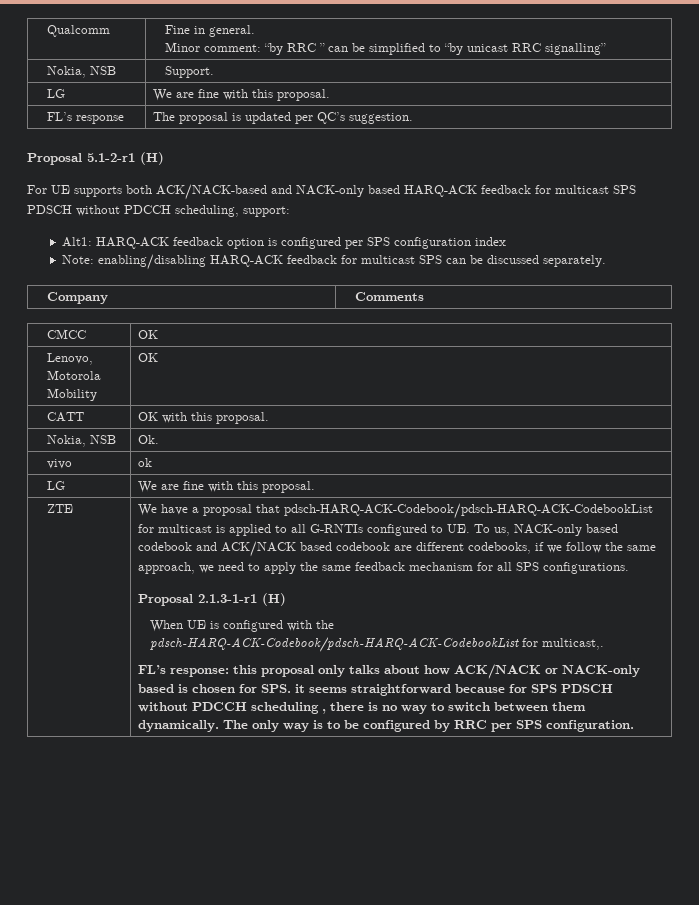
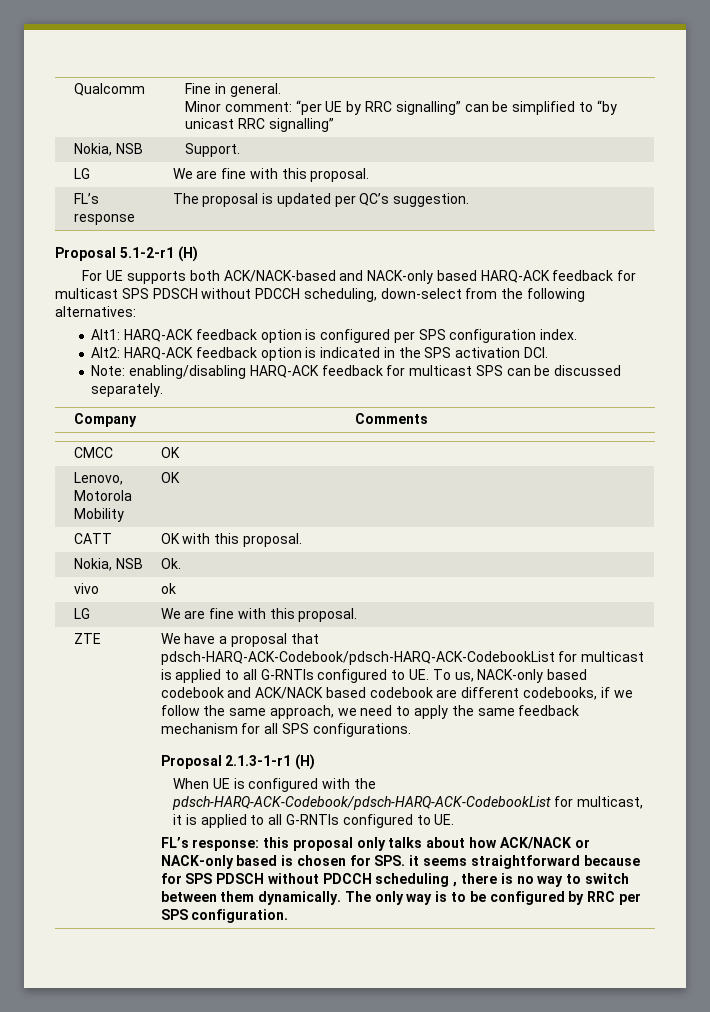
  Qualcomm | Fine in general.
- Minor comment: “by RRC ” can be simplified to “by unicast RRC signalling”
+ Minor comment: “per UE by RRC signalling” can be simplified to “by unicast RRC signalling”
- For UE supports both ACK/NACK-based and NACK-only based HARQ-ACK feedback for multicast SPS PDSCH without PDCCH scheduling, support:
+ For UE supports both ACK/NACK-based and NACK-only based HARQ-ACK feedback for multicast SPS PDSCH without PDCCH scheduling, down-select from the following alternatives:
- Alt1: HARQ-ACK feedback option is configured per SPS configuration index
+ Alt1: HARQ-ACK feedback option is configured per SPS configuration index.
+ Alt2: HARQ-ACK feedback option is indicated in the SPS activation DCI.
- When UE is configured with the pdsch-HARQ-ACK-Codebook/pdsch-HARQ-ACK-CodebookList for multicast,.
+ When UE is configured with the pdsch-HARQ-ACK-Codebook/pdsch-HARQ-ACK-CodebookList for multicast, it is applied to all G-RNTIs configured to UE.

